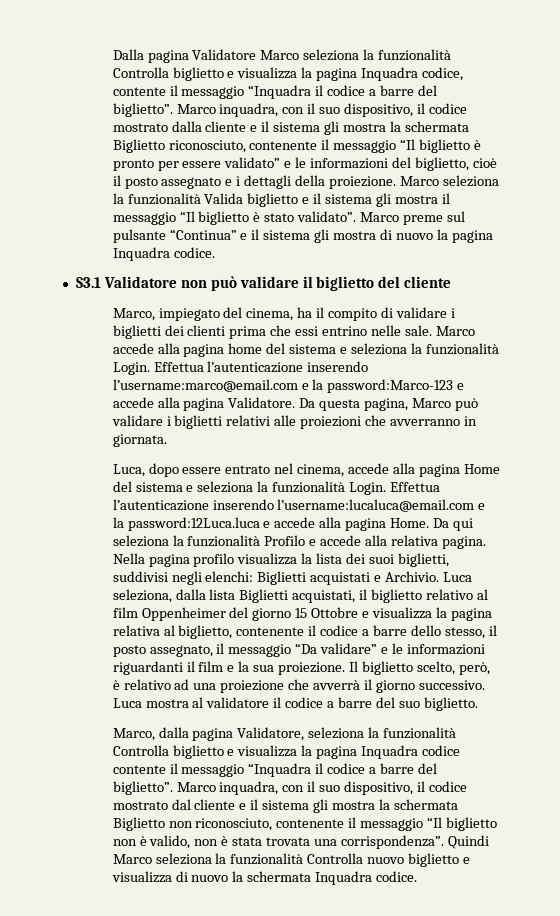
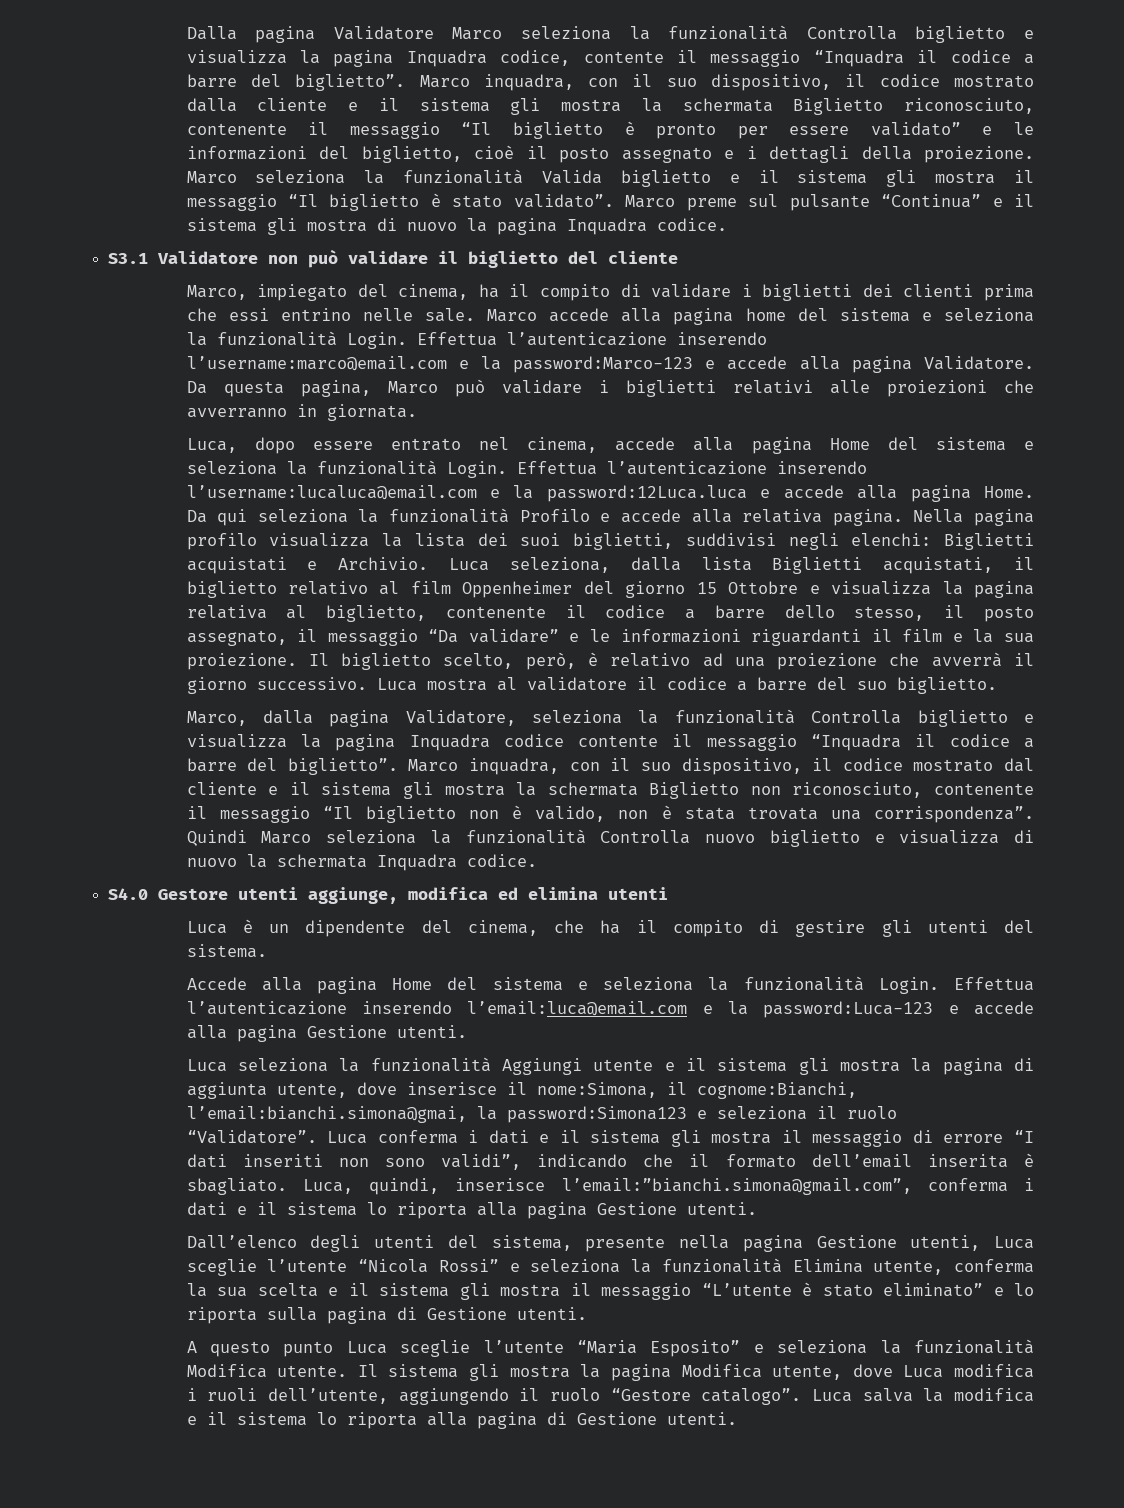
+ S4.0 Gestore utenti aggiunge, modifica ed elimina utenti
+ Luca è un dipendente del cinema, che ha il compito di gestire gli utenti del sistema.
+ Accede alla pagina Home del sistema e seleziona la funzionalità Login. Effettua l’autenticazione inserendo l’email:luca@email.com e la password:Luca-123 e accede alla pagina Gestione utenti.
+ Luca seleziona la funzionalità Aggiungi utente e il sistema gli mostra la pagina di aggiunta utente, dove inserisce il nome:Simona, il cognome:Bianchi, l’email:bianchi.simona@gmai, la password:Simona123 e seleziona il ruolo “Validatore”. Luca conferma i dati e il sistema gli mostra il messaggio di errore “I dati inseriti non sono validi”, indicando che il formato dell’email inserita è sbagliato. Luca, quindi, inserisce l’email:”bianchi.simona@gmail.com”, conferma i dati e il sistema lo riporta alla pagina Gestione utenti.
+ Dall’elenco degli utenti del sistema, presente nella pagina Gestione utenti, Luca sceglie l’utente “Nicola Rossi” e seleziona la funzionalità Elimina utente, conferma la sua scelta e il sistema gli mostra il messaggio “L’utente è stato eliminato” e lo riporta sulla pagina di Gestione utenti.
+ A questo punto Luca sceglie l’utente “Maria Esposito” e seleziona la funzionalità Modifica utente. Il sistema gli mostra la pagina Modifica utente, dove Luca modifica i ruoli dell’utente, aggiungendo il ruolo “Gestore catalogo”. Luca salva la modifica e il sistema lo riporta alla pagina di Gestione utenti.

